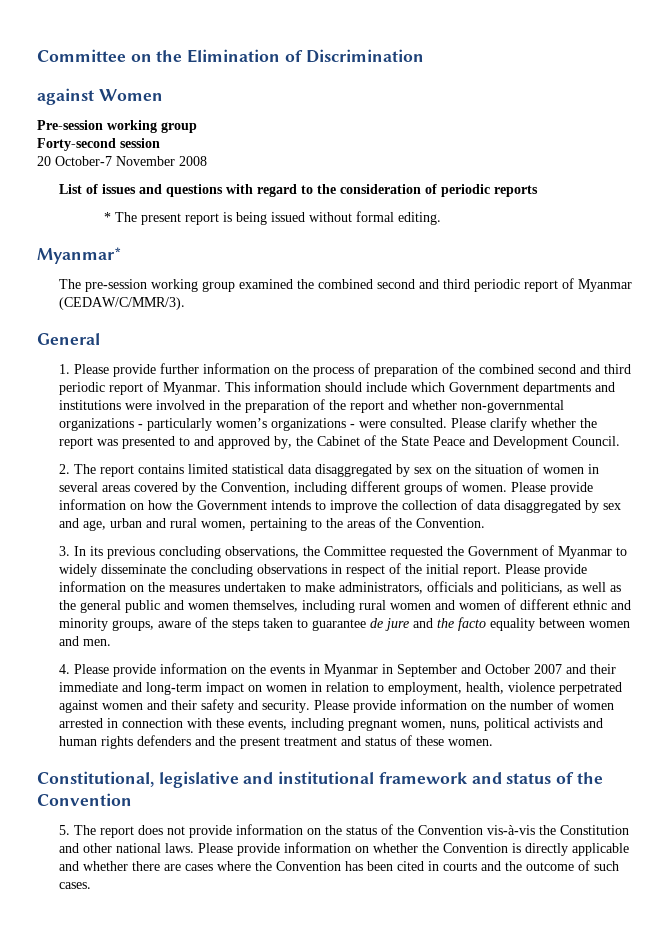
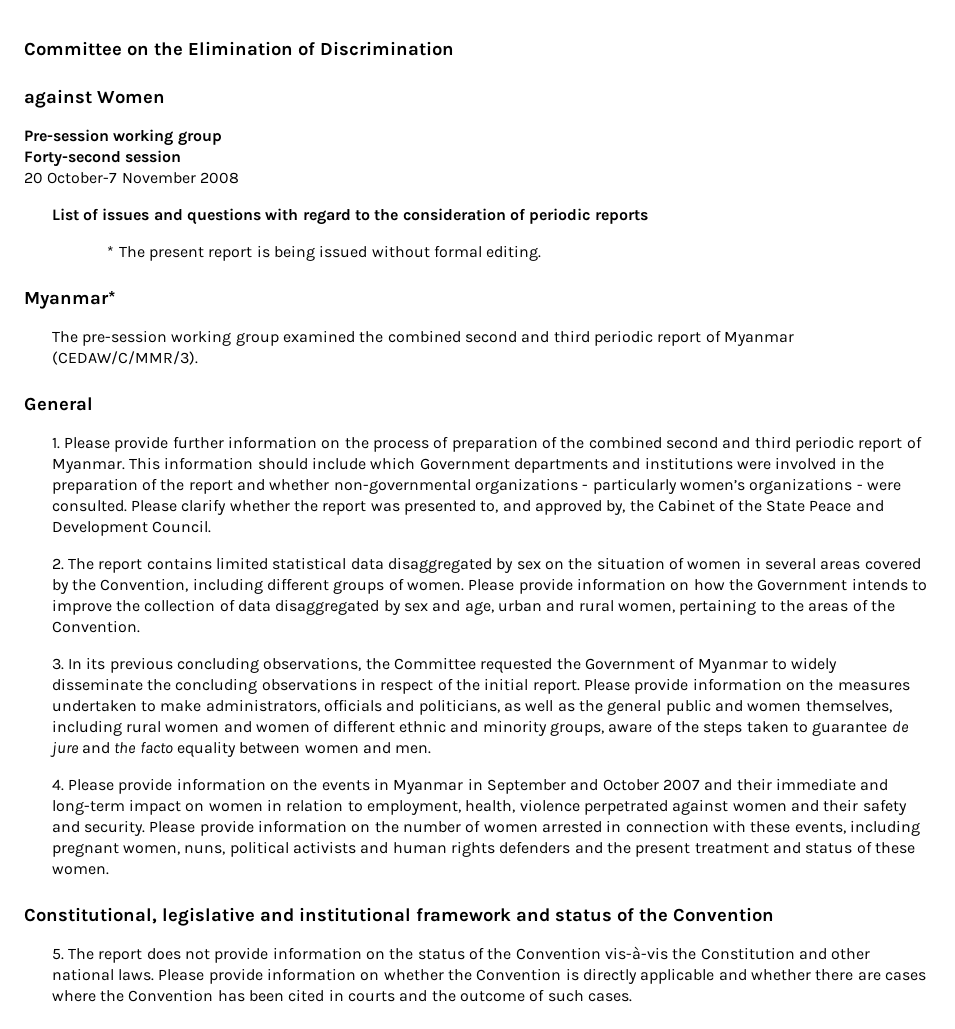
- Please clarify whether the report was presented to and approved by, the Cabinet of the State Peace and Development Council.
+ Please clarify whether the report was presented to, and approved by, the Cabinet of the State Peace and Development Council.

